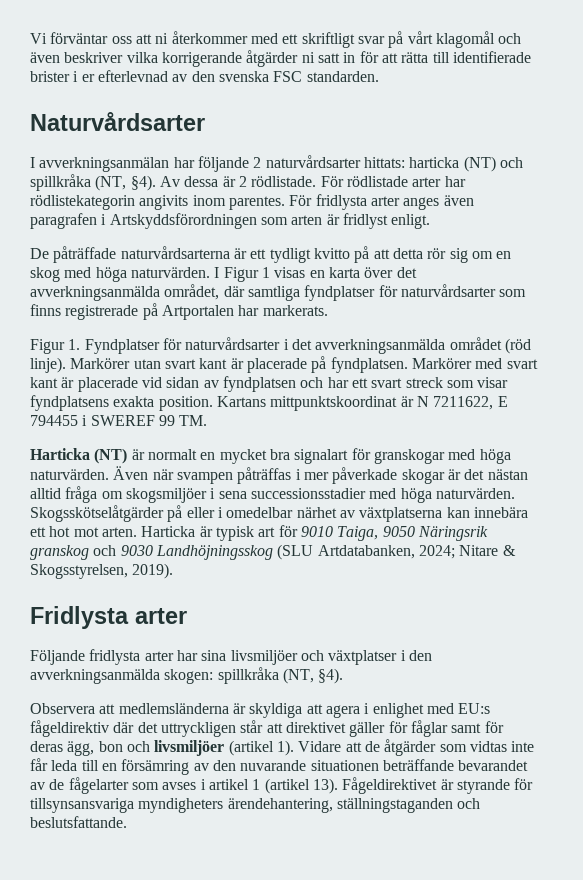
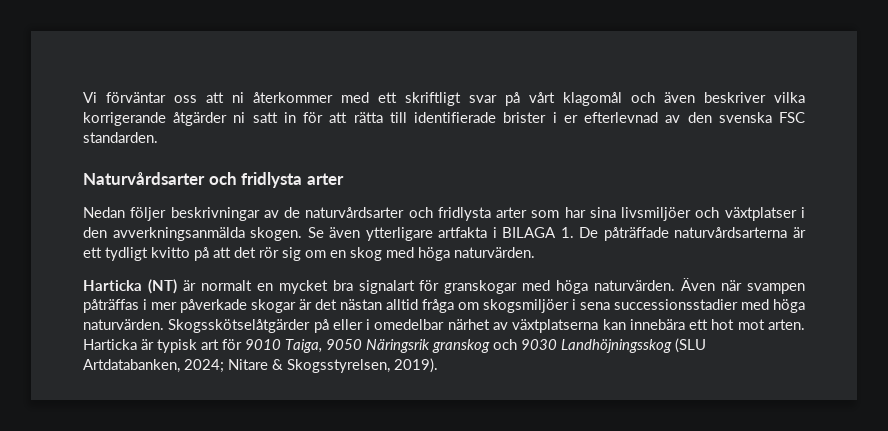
- Naturvårdsarter
- I avverkningsanmälan har följande 2 naturvårdsarter hittats: harticka (NT) och spillkråka (NT, §4). Av dessa är 2 rödlistade. För rödlistade arter har rödlistekategorin angivits inom parentes. För fridlysta arter anges även paragrafen i Artskyddsförordningen som arten är fridlyst enligt.
- De påträffade naturvårdsarterna är ett tydligt kvitto på att detta rör sig om en skog med höga naturvärden. I Figur 1 visas en karta över det avverkningsanmälda området, där samtliga fyndplatser för naturvårdsarter som finns registrerade på Artportalen har markerats.
- Figur 1. Fyndplatser för naturvårdsarter i det avverkningsanmälda området (röd linje). Markörer utan svart kant är placerade på fyndplatsen. Markörer med svart kant är placerade vid sidan av fyndplatsen och har ett svart streck som visar fyndplatsens exakta position. Kartans mittpunktskoordinat är N 7211622, E 794455 i SWEREF 99 TM.
+ Naturvårdsarter och fridlysta arter
+ Nedan följer beskrivningar av de naturvårdsarter och fridlysta arter som har sina livsmiljöer och växtplatser i den avverkningsanmälda skogen. Se även ytterligare artfakta i BILAGA 1. De påträffade naturvårdsarterna är ett tydligt kvitto på att det rör sig om en skog med höga naturvärden.
- Fridlysta arter
- Följande fridlysta arter har sina livsmiljöer och växtplatser i den avverkningsanmälda skogen: spillkråka (NT, §4).
- Observera att medlemsländerna är skyldiga att agera i enlighet med EU:s fågeldirektiv där det uttryckligen står att direktivet gäller för fåglar samt för deras ägg, bon och livsmiljöer (artikel 1). Vidare att de åtgärder som vidtas inte får leda till en försämring av den nuvarande situationen beträffande bevarandet av de fågelarter som avses i artikel 1 (artikel 13). Fågeldirektivet är styrande för tillsynsansvariga myndigheters ärendehantering, ställningstaganden och beslutsfattande.

